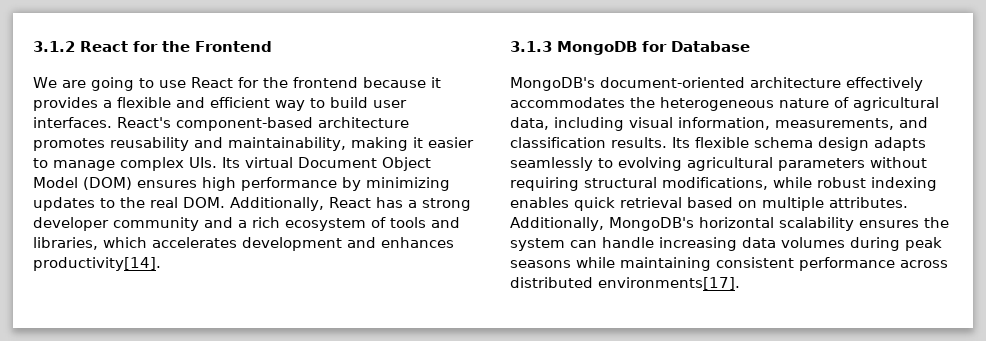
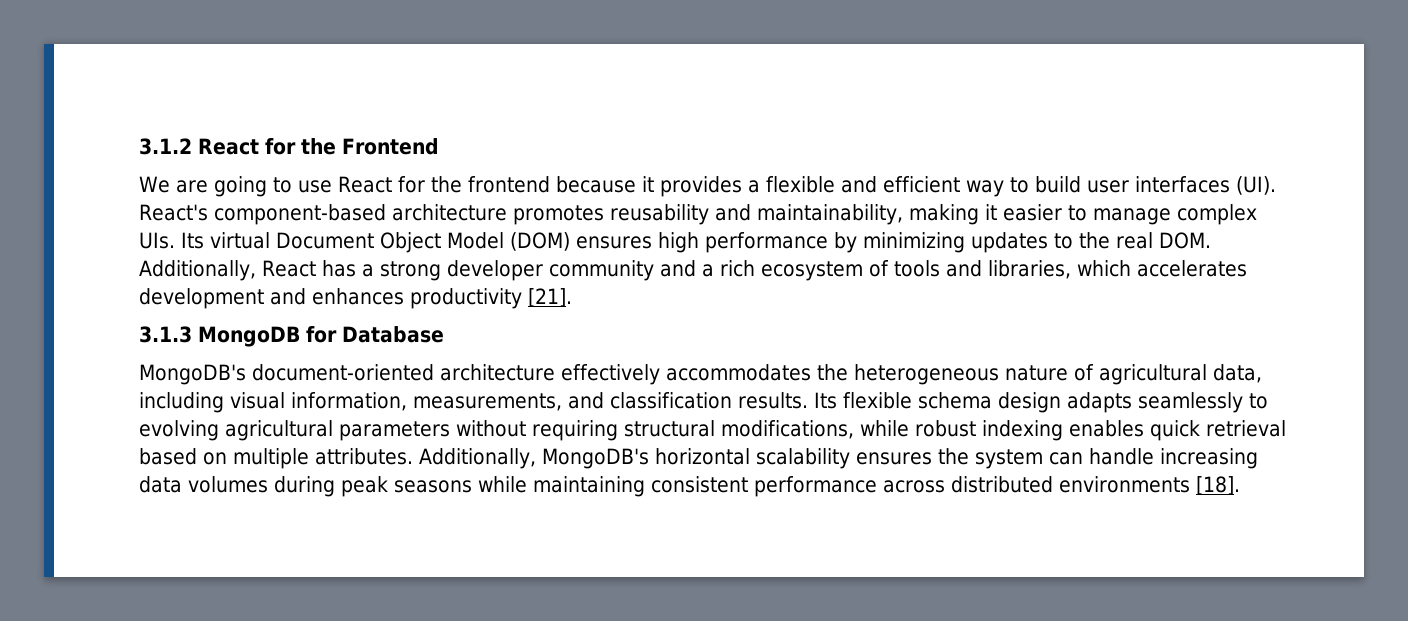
- We are going to use React for the frontend because it provides a flexible and efficient way to build user interfaces. React's component-based architecture promotes reusability and maintainability, making it easier to manage complex UIs. Its virtual Document Object Model (DOM) ensures high performance by minimizing updates to the real DOM. Additionally, React has a strong developer community and a rich ecosystem of tools and libraries, which accelerates development and enhances productivity[14].
+ We are going to use React for the frontend because it provides a flexible and efficient way to build user interfaces (UI). React's component-based architecture promotes reusability and maintainability, making it easier to manage complex UIs. Its virtual Document Object Model (DOM) ensures high performance by minimizing updates to the real DOM. Additionally, React has a strong developer community and a rich ecosystem of tools and libraries, which accelerates development and enhances productivity [21].
- Additionally, MongoDB's horizontal scalability ensures the system can handle increasing data volumes during peak seasons while maintaining consistent performance across distributed environments[17].
+ Additionally, MongoDB's horizontal scalability ensures the system can handle increasing data volumes during peak seasons while maintaining consistent performance across distributed environments [18].

